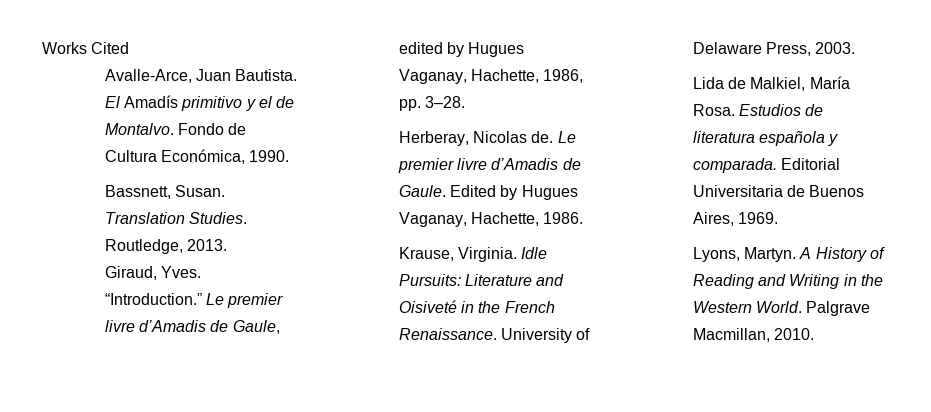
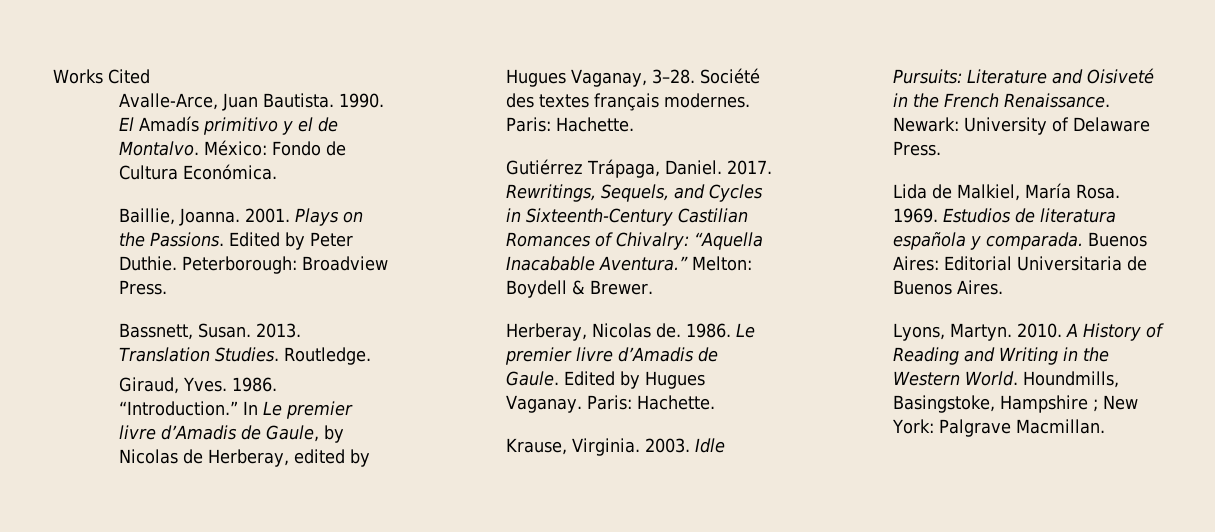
+ 1990.
- Fondo de Cultura Económica, 1990.
+ México: Fondo de Cultura Económica.
+ Baillie, Joanna. 2001. Plays on the Passions. Edited by Peter Duthie. Peterborough: Broadview Press.
+ 2013.
- Routledge, 2013.
+ Routledge.
- “Introduction.” Le premier livre d’Amadis de Gaule, edited by Hugues Vaganay, Hachette, 1986, pp. 3–28.
+ 1986. “Introduction.” In Le premier livre d’Amadis de Gaule, by Nicolas de Herberay, edited by Hugues Vaganay, 3–28. Société des textes français modernes. Paris: Hachette.
+ Gutiérrez Trápaga, Daniel. 2017. Rewritings, Sequels, and Cycles in Sixteenth-Century Castilian Romances of Chivalry: “Aquella Inacabable Aventura.” Melton: Boydell & Brewer.
- Herberay, Nicolas de.
+ Herberay, Nicolas de. 1986.
- Edited by Hugues Vaganay, Hachette, 1986.
+ Edited by Hugues Vaganay. Paris: Hachette.
+ 2003.
- University of Delaware Press, 2003.
+ Newark: University of Delaware Press.
+ 1969.
- Editorial Universitaria de Buenos Aires, 1969.
+ Buenos Aires: Editorial Universitaria de Buenos Aires.
+ 2010.
- Palgrave Macmillan, 2010.
+ Houndmills, Basingstoke, Hampshire ; New York: Palgrave Macmillan.

